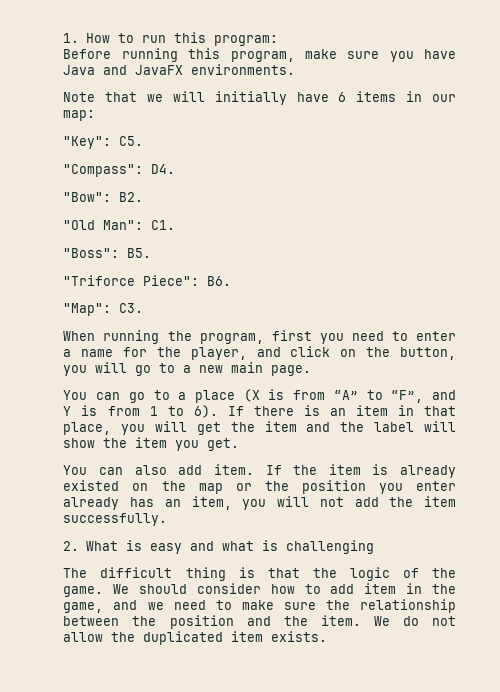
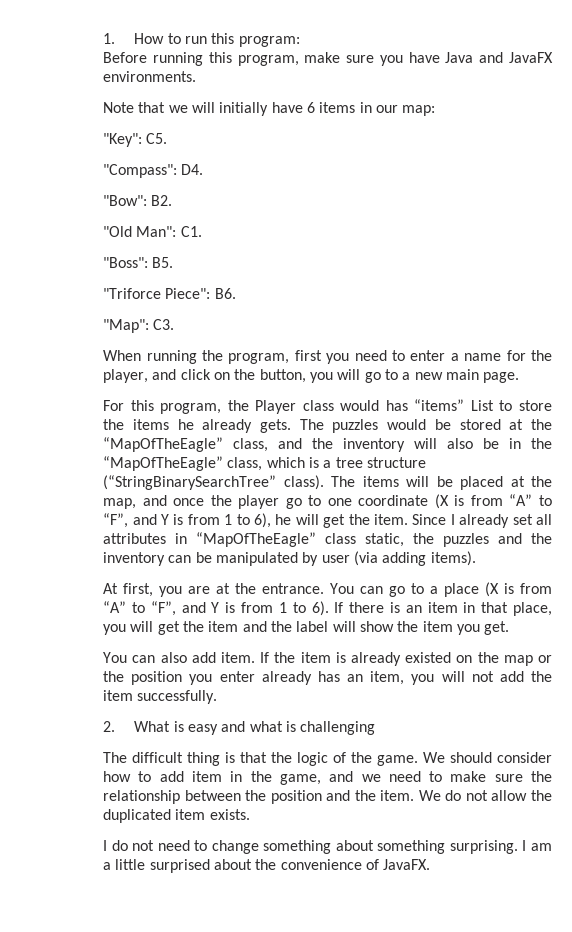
+ For this program, the Player class would has “items” List to store the items he already gets. The puzzles would be stored at the “MapOfTheEagle” class, and the inventory will also be in the “MapOfTheEagle” class, which is a tree structure (“StringBinarySearchTree” class). The items will be placed at the map, and once the player go to one coordinate (X is from “A” to “F”, and Y is from 1 to 6), he will get the item. Since I already set all attributes in “MapOfTheEagle” class static, the puzzles and the inventory can be manipulated by user (via adding items).
+ At first, you are at the entrance.
+ I do not need to change something about something surprising. I am a little surprised about the convenience of JavaFX.

